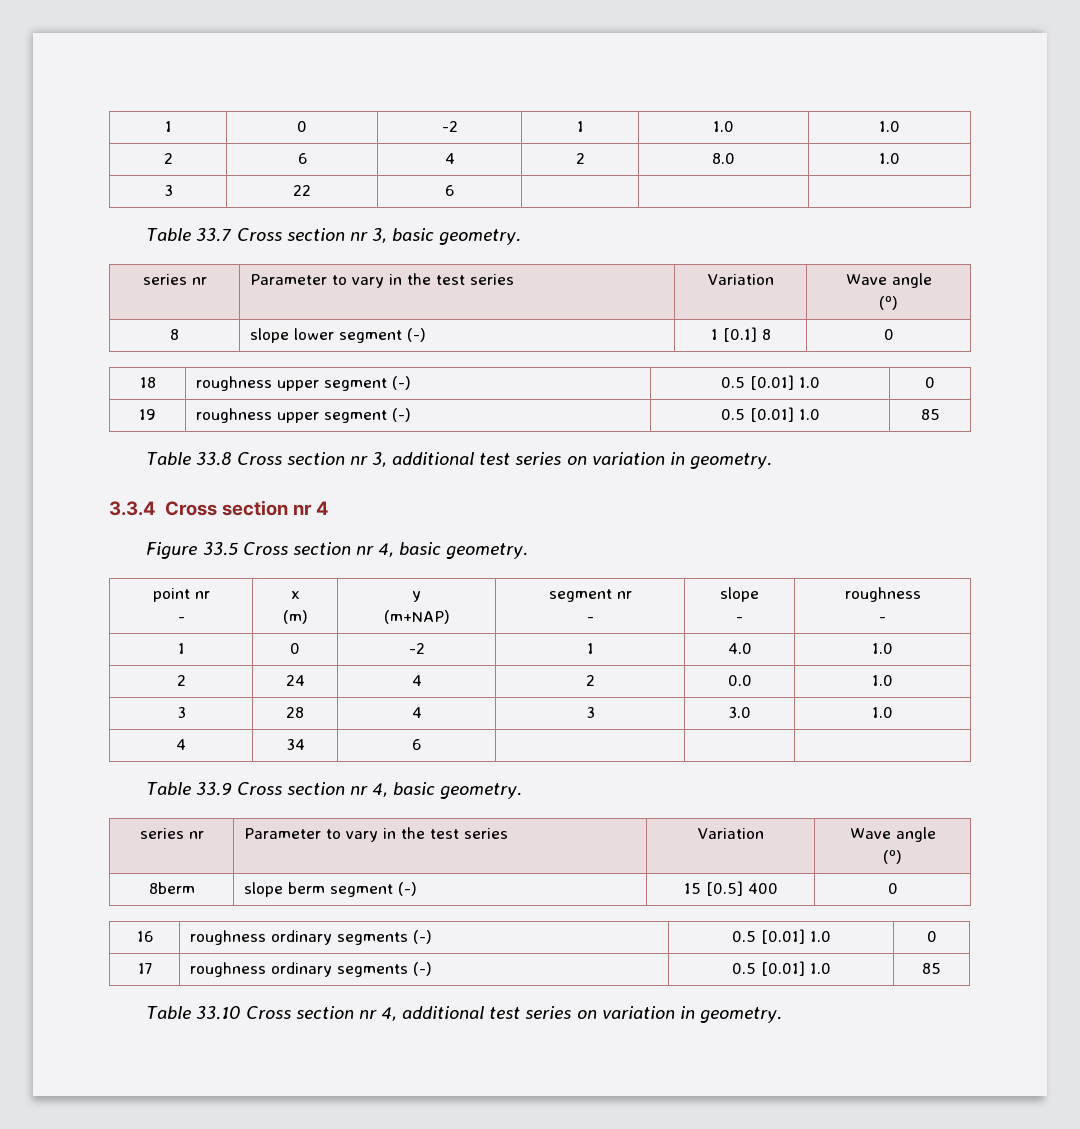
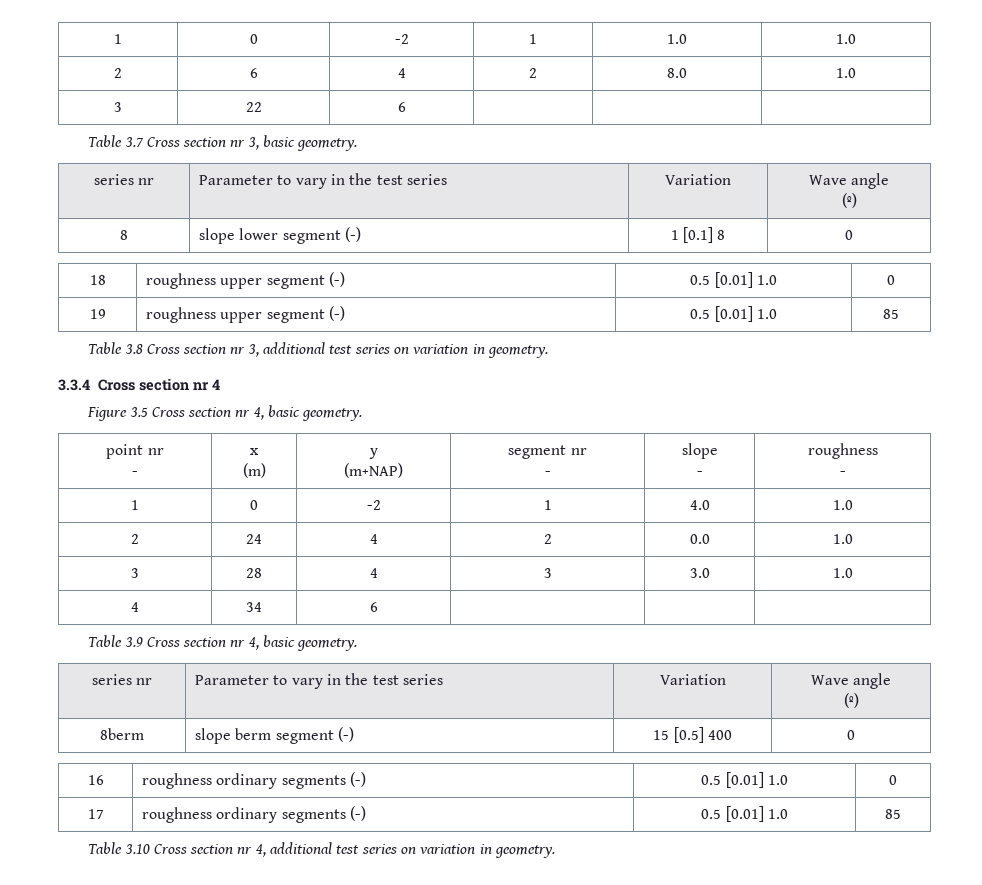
- Table 33.7 Cross section nr 3, basic geometry.
+ Table 3.7 Cross section nr 3, basic geometry.
- Table 33.8 Cross section nr 3, additional test series on variation in geometry.
+ Table 3.8 Cross section nr 3, additional test series on variation in geometry.
- Figure 33.5 Cross section nr 4, basic geometry.
+ Figure 3.5 Cross section nr 4, basic geometry.
- Table 33.9 Cross section nr 4, basic geometry.
+ Table 3.9 Cross section nr 4, basic geometry.
- Table 33.10 Cross section nr 4, additional test series on variation in geometry.
+ Table 3.10 Cross section nr 4, additional test series on variation in geometry.

